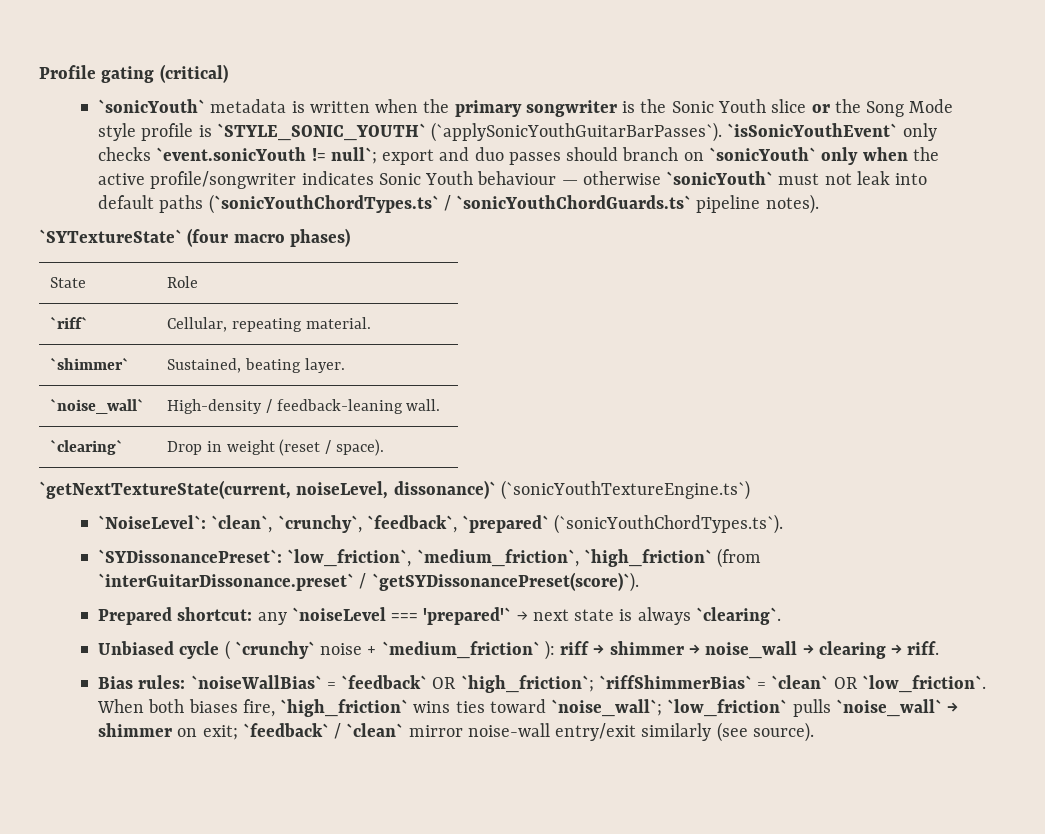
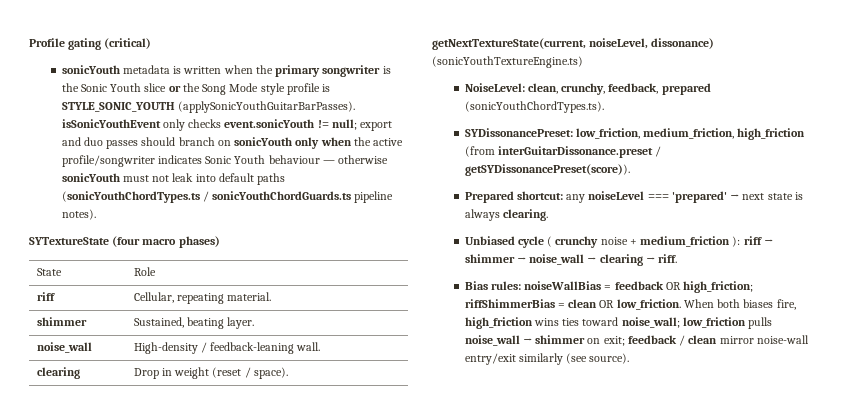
- `sonicYouth` metadata is written when the primary songwriter is the Sonic Youth slice or the Song Mode style profile is `STYLE_SONIC_YOUTH` (`applySonicYouthGuitarBarPasses`). `isSonicYouthEvent` only checks `event.sonicYouth != null`; export and duo passes should branch on `sonicYouth` only when the active profile/songwriter indicates Sonic Youth behaviour — otherwise `sonicYouth` must not leak into default paths (`sonicYouthChordTypes.ts` / `sonicYouthChordGuards.ts` pipeline notes).
+ sonicYouth metadata is written when the primary songwriter is the Sonic Youth slice or the Song Mode style profile is STYLE_SONIC_YOUTH (applySonicYouthGuitarBarPasses). isSonicYouthEvent only checks event.sonicYouth != null; export and duo passes should branch on sonicYouth only when the active profile/songwriter indicates Sonic Youth behaviour — otherwise sonicYouth must not leak into default paths (sonicYouthChordTypes.ts / sonicYouthChordGuards.ts pipeline notes).
- `SYTextureState` (four macro phases)
+ SYTextureState (four macro phases)
- `riff` | Cellular, repeating material.
+ riff | Cellular, repeating material.
- `shimmer` | Sustained, beating layer.
+ shimmer | Sustained, beating layer.
- `noise_wall` | High-density / feedback-leaning wall.
+ noise_wall | High-density / feedback-leaning wall.
- `clearing` | Drop in weight (reset / space).
+ clearing | Drop in weight (reset / space).
- `getNextTextureState(current, noiseLevel, dissonance)` (`sonicYouthTextureEngine.ts`)
- `NoiseLevel`: `clean`, `crunchy`, `feedback`, `prepared` (`sonicYouthChordTypes.ts`).
- `SYDissonancePreset`: `low_friction`, `medium_friction`, `high_friction` (from `interGuitarDissonance.preset` / `getSYDissonancePreset(score)`).
+ getNextTextureState(current, noiseLevel, dissonance) (sonicYouthTextureEngine.ts)
+ NoiseLevel: clean, crunchy, feedback, prepared (sonicYouthChordTypes.ts).
+ SYDissonancePreset: low_friction, medium_friction, high_friction (from interGuitarDissonance.preset / getSYDissonancePreset(score)).
- Prepared shortcut: any `noiseLevel === 'prepared'` → next state is always `clearing`.
+ Prepared shortcut: any noiseLevel === 'prepared' → next state is always clearing.
- Unbiased cycle ( `crunchy` noise + `medium_friction` ): riff → shimmer → noise_wall → clearing → riff.
+ Unbiased cycle ( crunchy noise + medium_friction ): riff → shimmer → noise_wall → clearing → riff.
- Bias rules: `noiseWallBias` = `feedback` OR `high_friction`; `riffShimmerBias` = `clean` OR `low_friction`.
+ Bias rules: noiseWallBias = feedback OR high_friction; riffShimmerBias = clean OR low_friction.
- When both biases fire, `high_friction` wins ties toward `noise_wall`; `low_friction` pulls `noise_wall` → shimmer on exit; `feedback` / `clean` mirror noise-wall entry/exit similarly (see source).
+ When both biases fire, high_friction wins ties toward noise_wall; low_friction pulls noise_wall → shimmer on exit; feedback / clean mirror noise-wall entry/exit similarly (see source).

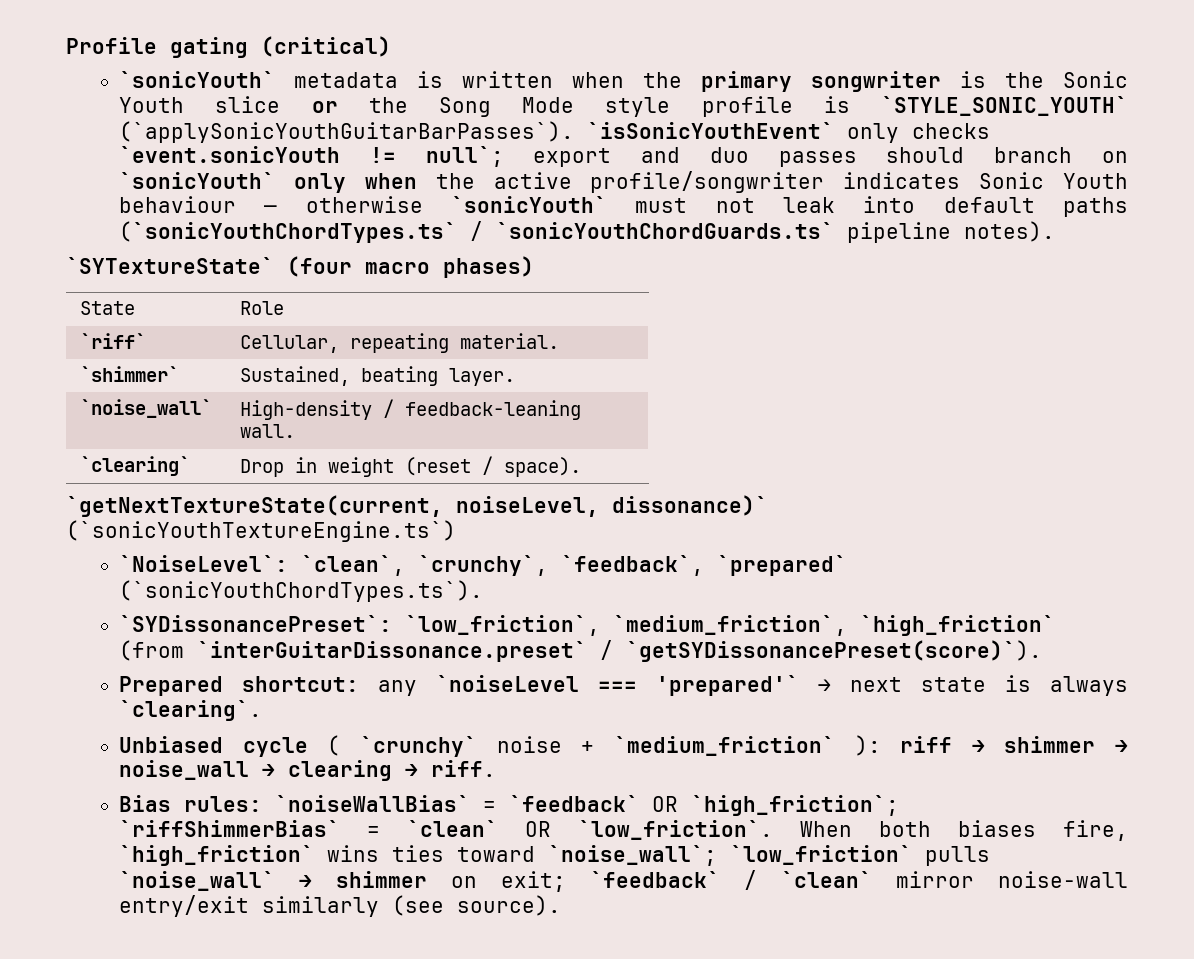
- sonicYouth metadata is written when the primary songwriter is the Sonic Youth slice or the Song Mode style profile is STYLE_SONIC_YOUTH (applySonicYouthGuitarBarPasses). isSonicYouthEvent only checks event.sonicYouth != null; export and duo passes should branch on sonicYouth only when the active profile/songwriter indicates Sonic Youth behaviour — otherwise sonicYouth must not leak into default paths (sonicYouthChordTypes.ts / sonicYouthChordGuards.ts pipeline notes).
+ `sonicYouth` metadata is written when the primary songwriter is the Sonic Youth slice or the Song Mode style profile is `STYLE_SONIC_YOUTH` (`applySonicYouthGuitarBarPasses`). `isSonicYouthEvent` only checks `event.sonicYouth != null`; export and duo passes should branch on `sonicYouth` only when the active profile/songwriter indicates Sonic Youth behaviour — otherwise `sonicYouth` must not leak into default paths (`sonicYouthChordTypes.ts` / `sonicYouthChordGuards.ts` pipeline notes).
- SYTextureState (four macro phases)
+ `SYTextureState` (four macro phases)
- riff | Cellular, repeating material.
+ `riff` | Cellular, repeating material.
- shimmer | Sustained, beating layer.
+ `shimmer` | Sustained, beating layer.
- noise_wall | High-density / feedback-leaning wall.
+ `noise_wall` | High-density / feedback-leaning wall.
- clearing | Drop in weight (reset / space).
+ `clearing` | Drop in weight (reset / space).
- getNextTextureState(current, noiseLevel, dissonance) (sonicYouthTextureEngine.ts)
- NoiseLevel: clean, crunchy, feedback, prepared (sonicYouthChordTypes.ts).
- SYDissonancePreset: low_friction, medium_friction, high_friction (from interGuitarDissonance.preset / getSYDissonancePreset(score)).
+ `getNextTextureState(current, noiseLevel, dissonance)` (`sonicYouthTextureEngine.ts`)
+ `NoiseLevel`: `clean`, `crunchy`, `feedback`, `prepared` (`sonicYouthChordTypes.ts`).
+ `SYDissonancePreset`: `low_friction`, `medium_friction`, `high_friction` (from `interGuitarDissonance.preset` / `getSYDissonancePreset(score)`).
- Prepared shortcut: any noiseLevel === 'prepared' → next state is always clearing.
+ Prepared shortcut: any `noiseLevel === 'prepared'` → next state is always `clearing`.
- Unbiased cycle ( crunchy noise + medium_friction ): riff → shimmer → noise_wall → clearing → riff.
+ Unbiased cycle ( `crunchy` noise + `medium_friction` ): riff → shimmer → noise_wall → clearing → riff.
- Bias rules: noiseWallBias = feedback OR high_friction; riffShimmerBias = clean OR low_friction.
+ Bias rules: `noiseWallBias` = `feedback` OR `high_friction`; `riffShimmerBias` = `clean` OR `low_friction`.
- When both biases fire, high_friction wins ties toward noise_wall; low_friction pulls noise_wall → shimmer on exit; feedback / clean mirror noise-wall entry/exit similarly (see source).
+ When both biases fire, `high_friction` wins ties toward `noise_wall`; `low_friction` pulls `noise_wall` → shimmer on exit; `feedback` / `clean` mirror noise-wall entry/exit similarly (see source).

